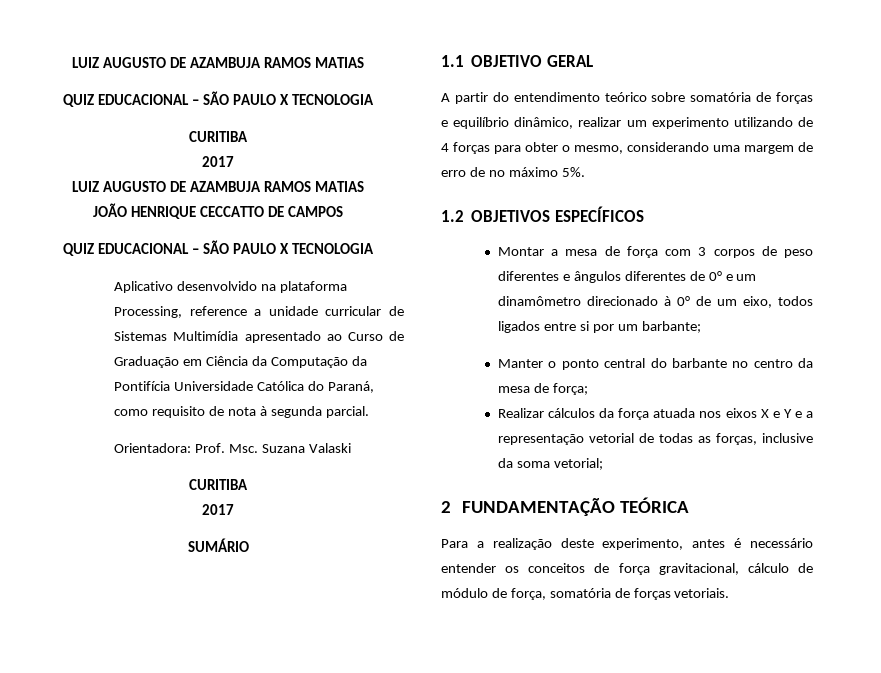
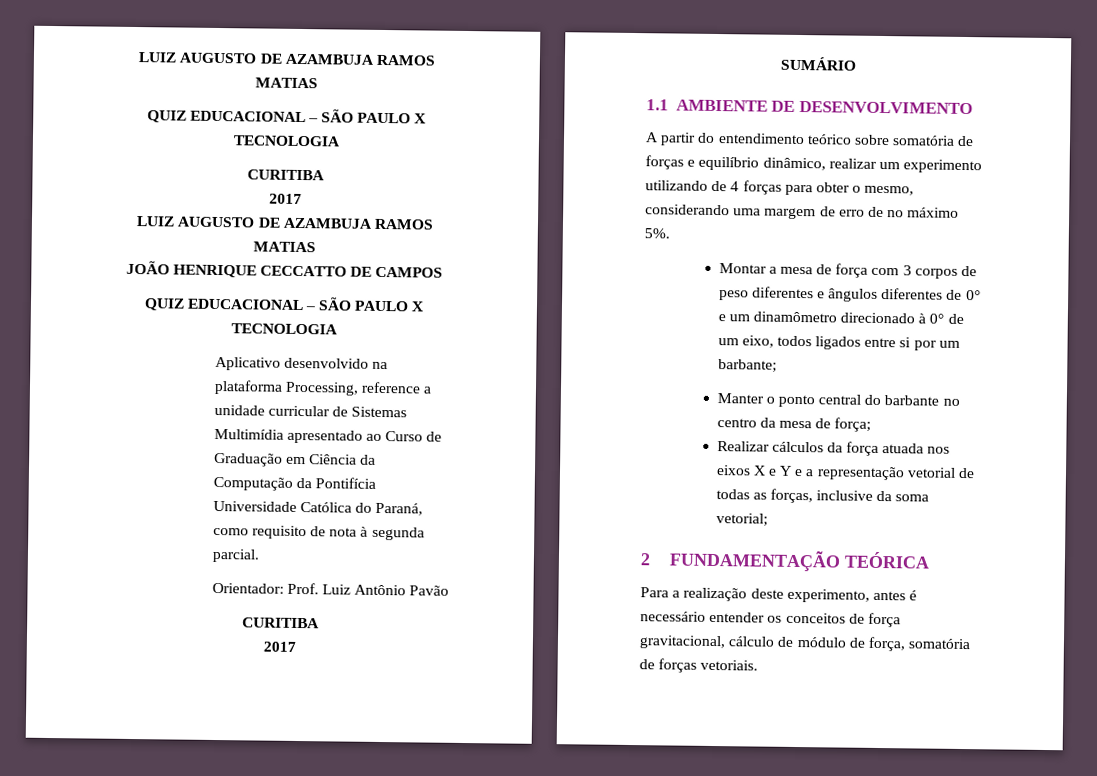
- Orientadora: Prof. Msc. Suzana Valaski
+ Orientador: Prof. Luiz Antônio Pavão
- 1.1 OBJETIVO GERAL
+ 1.1 AMBIENTE DE DESENVOLVIMENTO
- 1.2 OBJETIVOS ESPECÍFICOS

